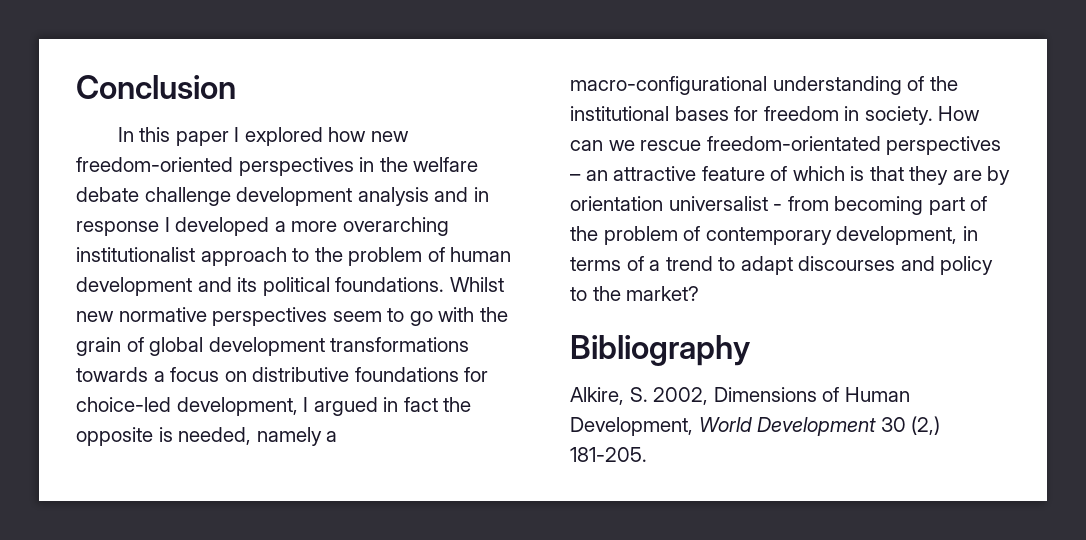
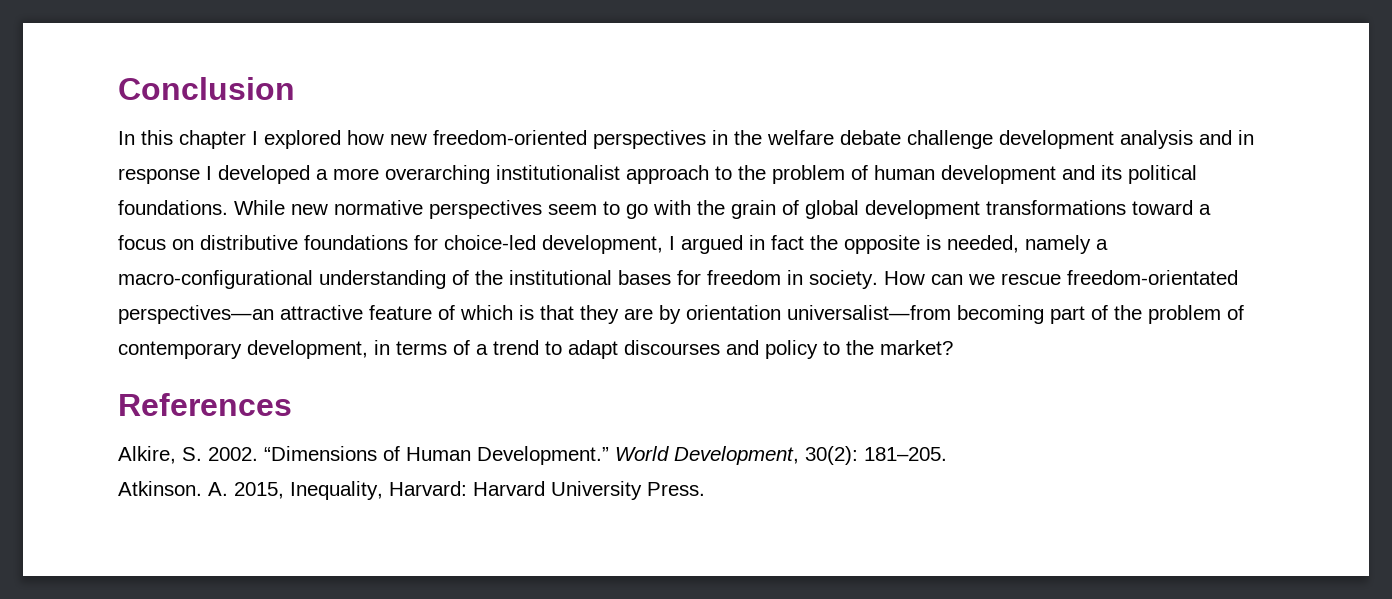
- In this paper I explored how new freedom-oriented perspectives in the welfare debate challenge development analysis and in response I developed a more overarching institutionalist approach to the problem of human development and its political foundations.
+ In this chapter I explored how new freedom-oriented perspectives in the welfare debate challenge development analysis and in response I developed a more overarching institutionalist approach to the problem of human development and its political foundations.
- Whilst new normative perspectives seem to go with the grain of global development transformations towards a focus on distributive foundations for choice-led development, I argued in fact the opposite is needed, namely a macro-configurational understanding of the institutional bases for freedom in society.
+ While new normative perspectives seem to go with the grain of global development transformations toward a focus on distributive foundations for choice-led development, I argued in fact the opposite is needed, namely a macro-configurational understanding of the institutional bases for freedom in society.
- How can we rescue freedom-orientated perspectives – an attractive feature of which is that they are by orientation universalist - from becoming part of the problem of contemporary development, in terms of a trend to adapt discourses and policy to the market?
+ How can we rescue freedom-orientated perspectives—an attractive feature of which is that they are by orientation universalist—from becoming part of the problem of contemporary development, in terms of a trend to adapt discourses and policy to the market?
- Bibliography
+ References
- Alkire, S. 2002, Dimensions of Human Development, World Development 30 (2,) 181-205.
+ Alkire, S. 2002. “Dimensions of Human Development.” World Development, 30(2): 181–205.
+ Atkinson. A. 2015, Inequality, Harvard: Harvard University Press.

